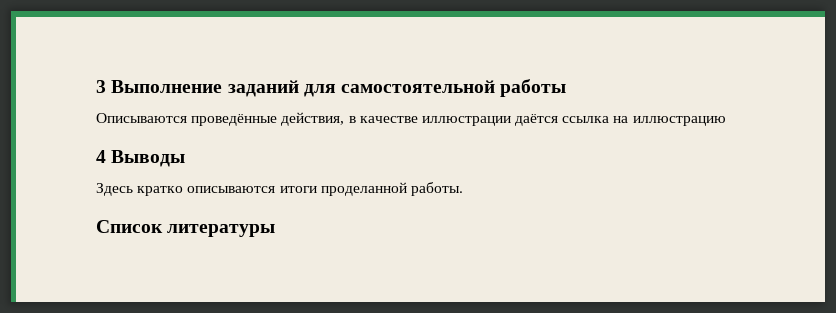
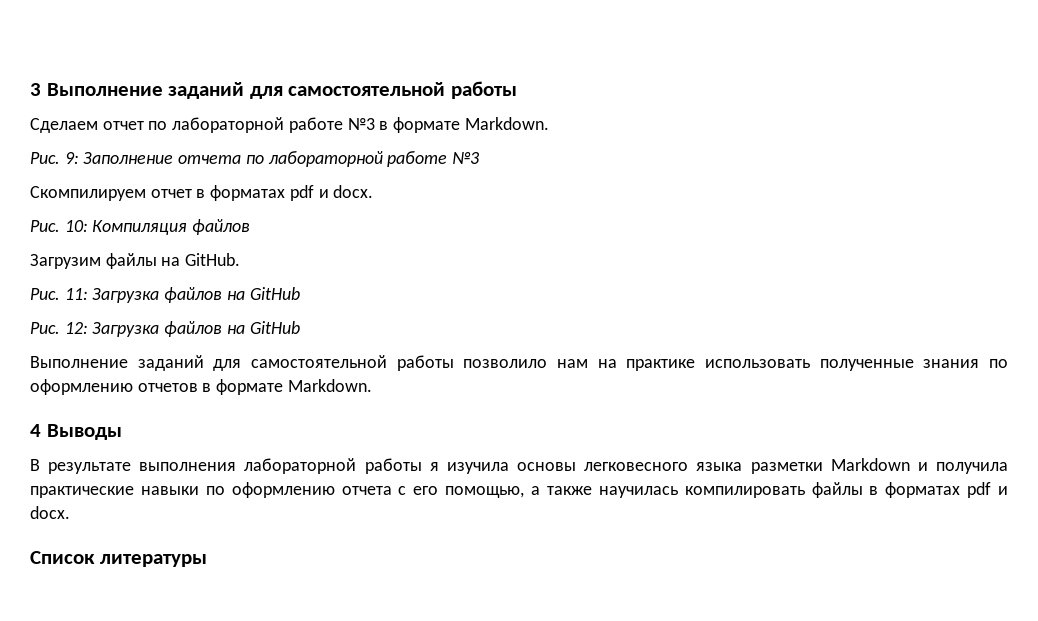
- Описываются проведённые действия, в качестве иллюстрации даётся ссылка на иллюстрацию
+ Сделаем отчет по лабораторной работе №3 в формате Markdown.
+ Рис. 9: Заполнение отчета по лабораторной работе №3
+ Скомпилируем отчет в форматах pdf и docx.
+ Рис. 10: Компиляция файлов
+ Загрузим файлы на GitHub.
+ Рис. 11: Загрузка файлов на GitHub
+ Рис. 12: Загрузка файлов на GitHub
+ Выполнение заданий для самостоятельной работы позволило нам на практике использовать полученные знания по оформлению отчетов в формате Markdown.
  4 Выводы
- Здесь кратко описываются итоги проделанной работы.
+ В результате выполнения лабораторной работы я изучила основы легковесного языка разметки Markdown и получила практические навыки по оформлению отчета с его помощью, а также научилась компилировать файлы в форматах pdf и docx.

